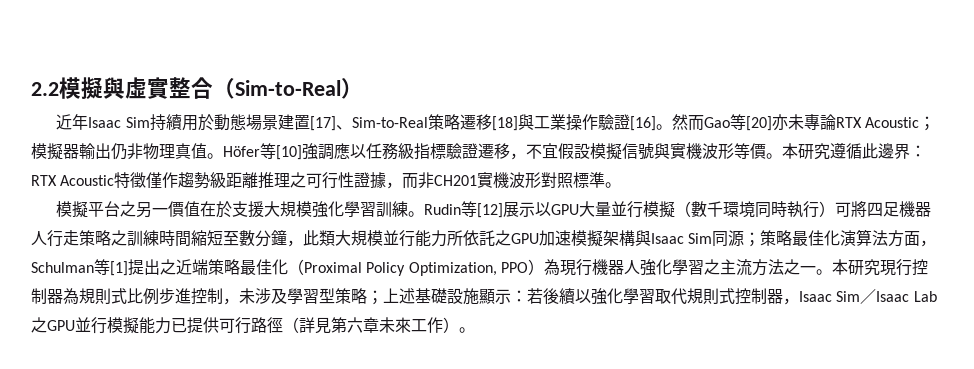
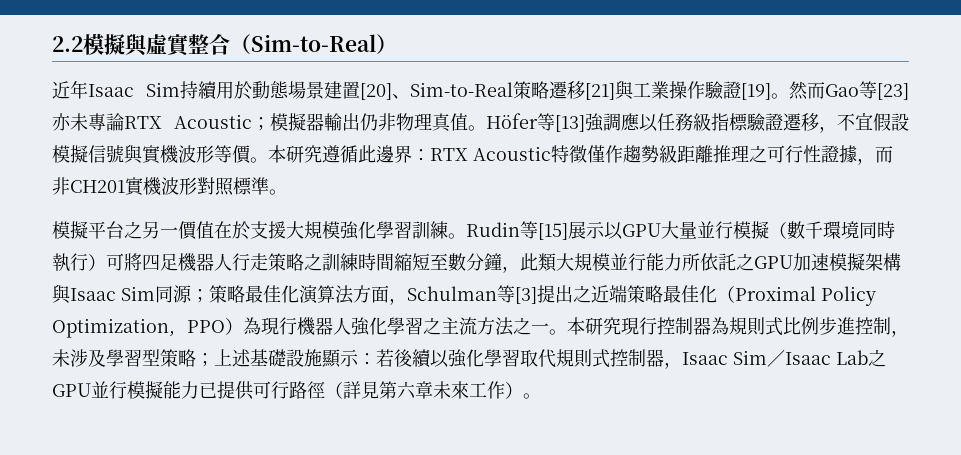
- 近年Isaac Sim持續用於動態場景建置[17]、Sim-to-Real策略遷移[18]與工業操作驗證[16]。
+ 近年Isaac Sim持續用於動態場景建置[20]、Sim-to-Real策略遷移[21]與工業操作驗證[19]。
- 然而Gao等[20]亦未專論RTX Acoustic；模擬器輸出仍非物理真值。
+ 然而Gao等[23]亦未專論RTX Acoustic；模擬器輸出仍非物理真值。
- Höfer等[10]強調應以任務級指標驗證遷移，不宜假設模擬信號與實機波形等價。
+ Höfer等[13]強調應以任務級指標驗證遷移，不宜假設模擬信號與實機波形等價。
- Rudin等[12]展示以GPU大量並行模擬（數千環境同時執行）可將四足機器人行走策略之訓練時間縮短至數分鐘，此類大規模並行能力所依託之GPU加速模擬架構與Isaac Sim同源；
+ Rudin等[15]展示以GPU大量並行模擬（數千環境同時執行）可將四足機器人行走策略之訓練時間縮短至數分鐘，此類大規模並行能力所依託之GPU加速模擬架構與Isaac Sim同源；
- 策略最佳化演算法方面，Schulman等[1]提出之近端策略最佳化（Proximal Policy Optimization, PPO）為現行機器人強化學習之主流方法之一。
+ 策略最佳化演算法方面，Schulman等[3]提出之近端策略最佳化（Proximal Policy Optimization, PPO）為現行機器人強化學習之主流方法之一。

